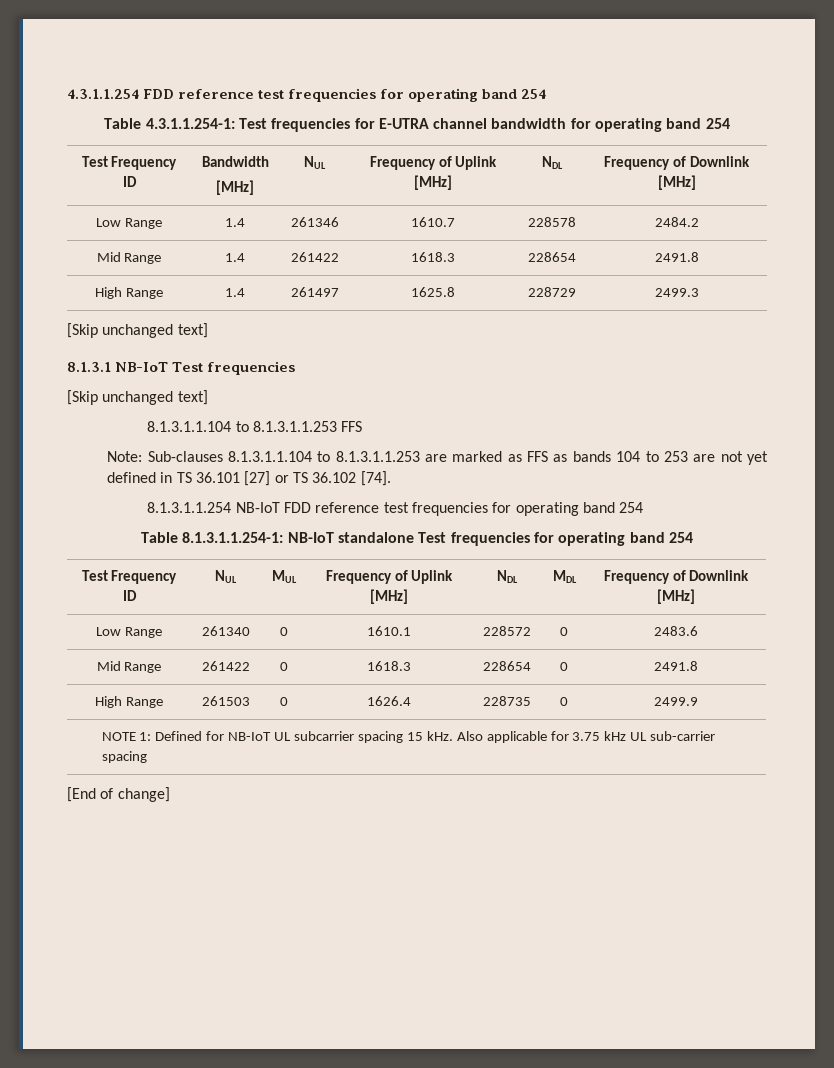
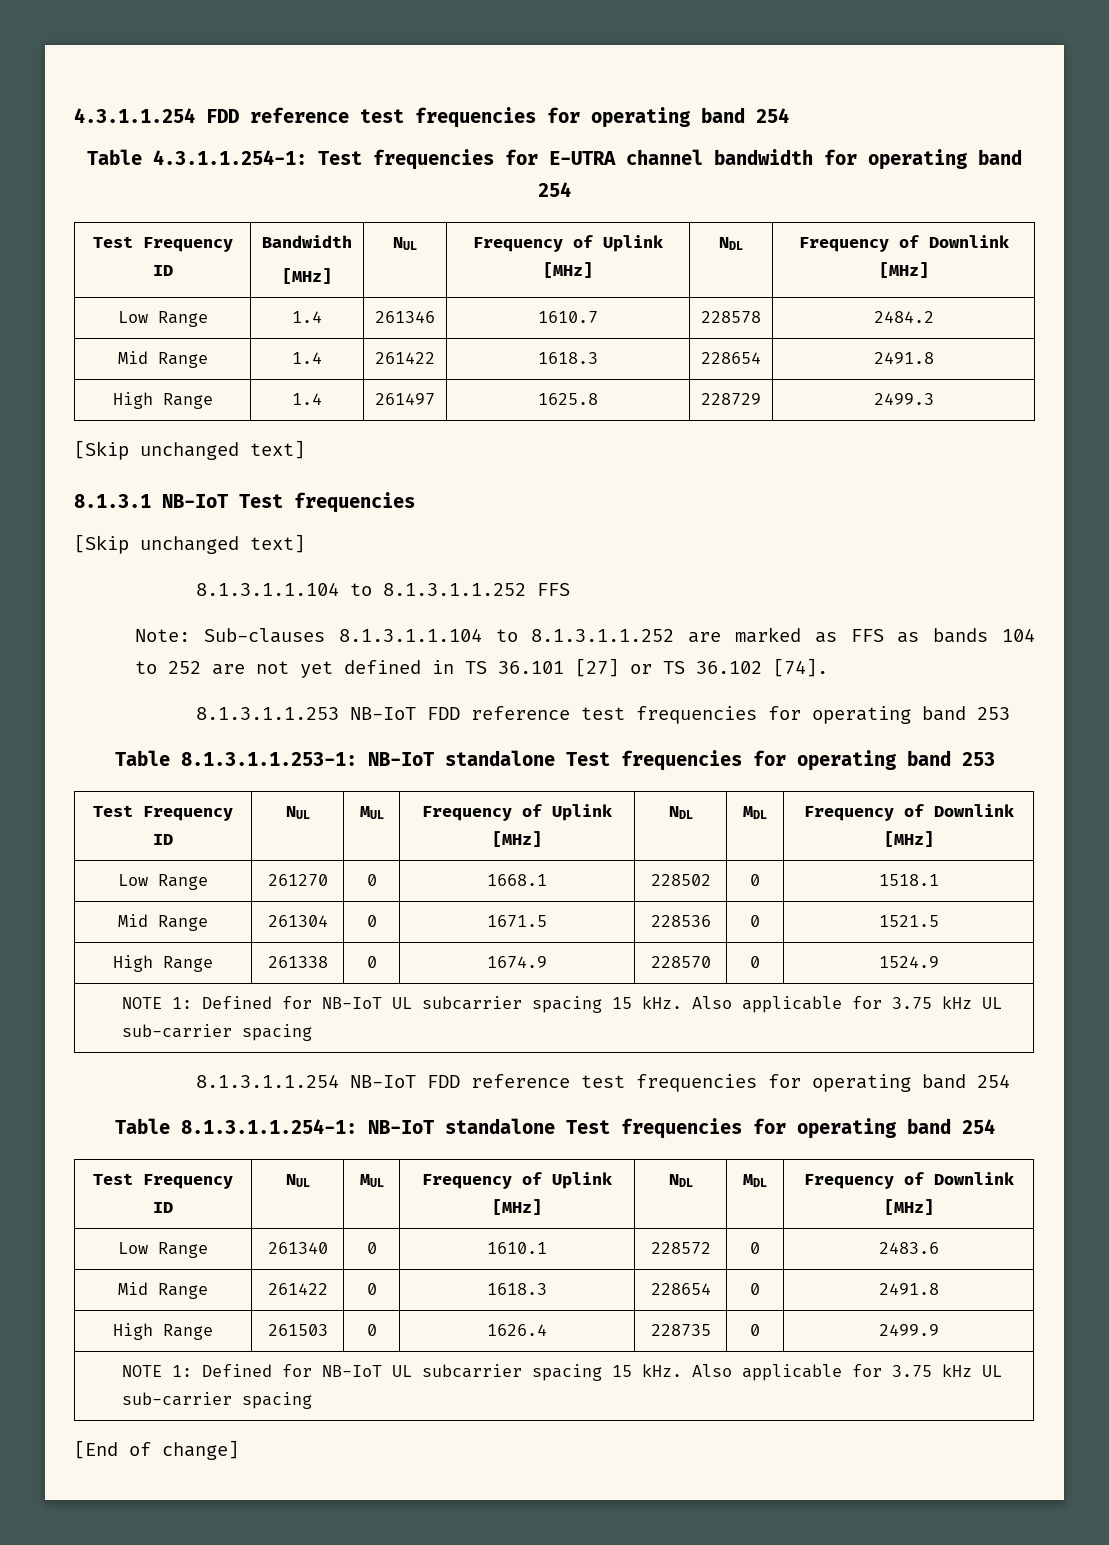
- 8.1.3.1.1.104 to 8.1.3.1.1.253 FFS
+ 8.1.3.1.1.104 to 8.1.3.1.1.252 FFS
- Note: Sub-clauses 8.1.3.1.1.104 to 8.1.3.1.1.253 are marked as FFS as bands 104 to 253 are not yet defined in TS 36.101 [27] or TS 36.102 [74].
+ Note: Sub-clauses 8.1.3.1.1.104 to 8.1.3.1.1.252 are marked as FFS as bands 104 to 252 are not yet defined in TS 36.101 [27] or TS 36.102 [74].
+ 8.1.3.1.1.253 NB-IoT FDD reference test frequencies for operating band 253
+ Table 8.1.3.1.1.253-1: NB-IoT standalone Test frequencies for operating band 253
+ Test Frequency ID | NUL | MUL | Frequency of Uplink [MHz] | NDL | MDL | Frequency of Downlink [MHz]
+ Low Range | 261270 | 0 | 1668.1 | 228502 | 0 | 1518.1
+ Mid Range | 261304 | 0 | 1671.5 | 228536 | 0 | 1521.5
+ High Range | 261338 | 0 | 1674.9 | 228570 | 0 | 1524.9
+ NOTE 1: Defined for NB-IoT UL subcarrier spacing 15 kHz. Also applicable for 3.75 kHz UL sub-carrier spacing

